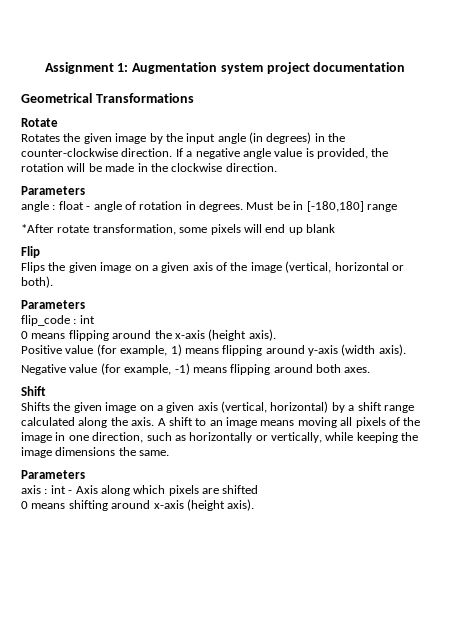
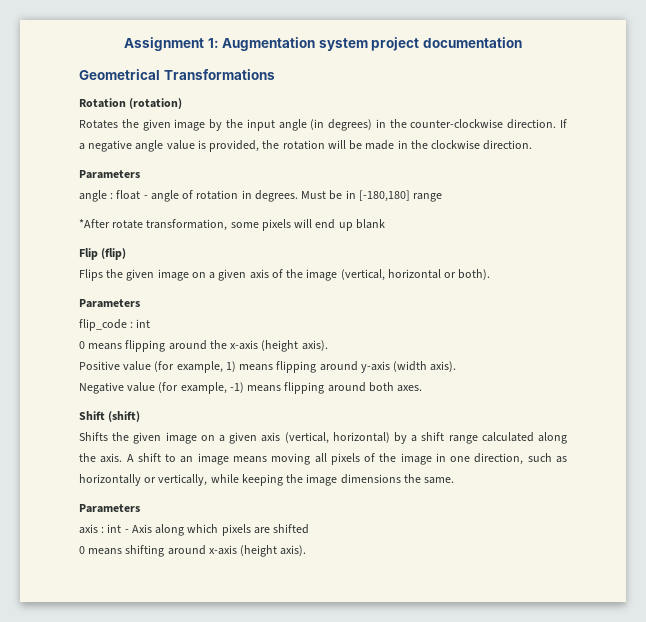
- Rotate
+ Rotation (rotation)
- Flip
+ Flip (flip)
- Shift
+ Shift (shift)

